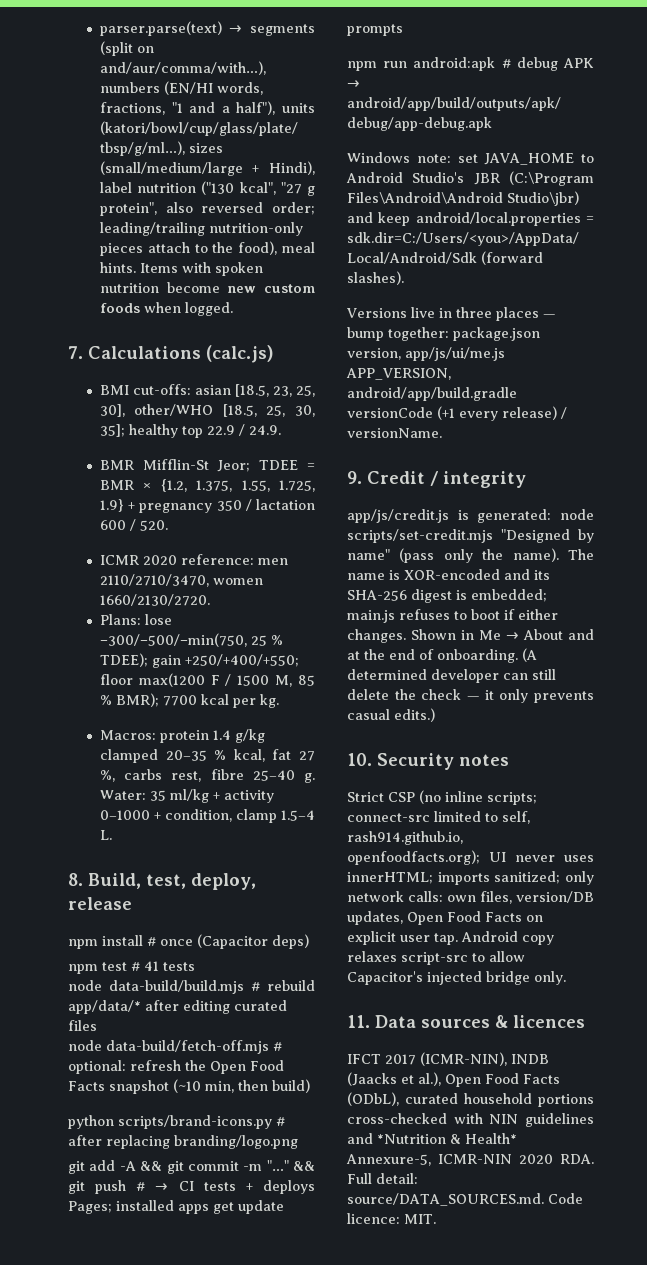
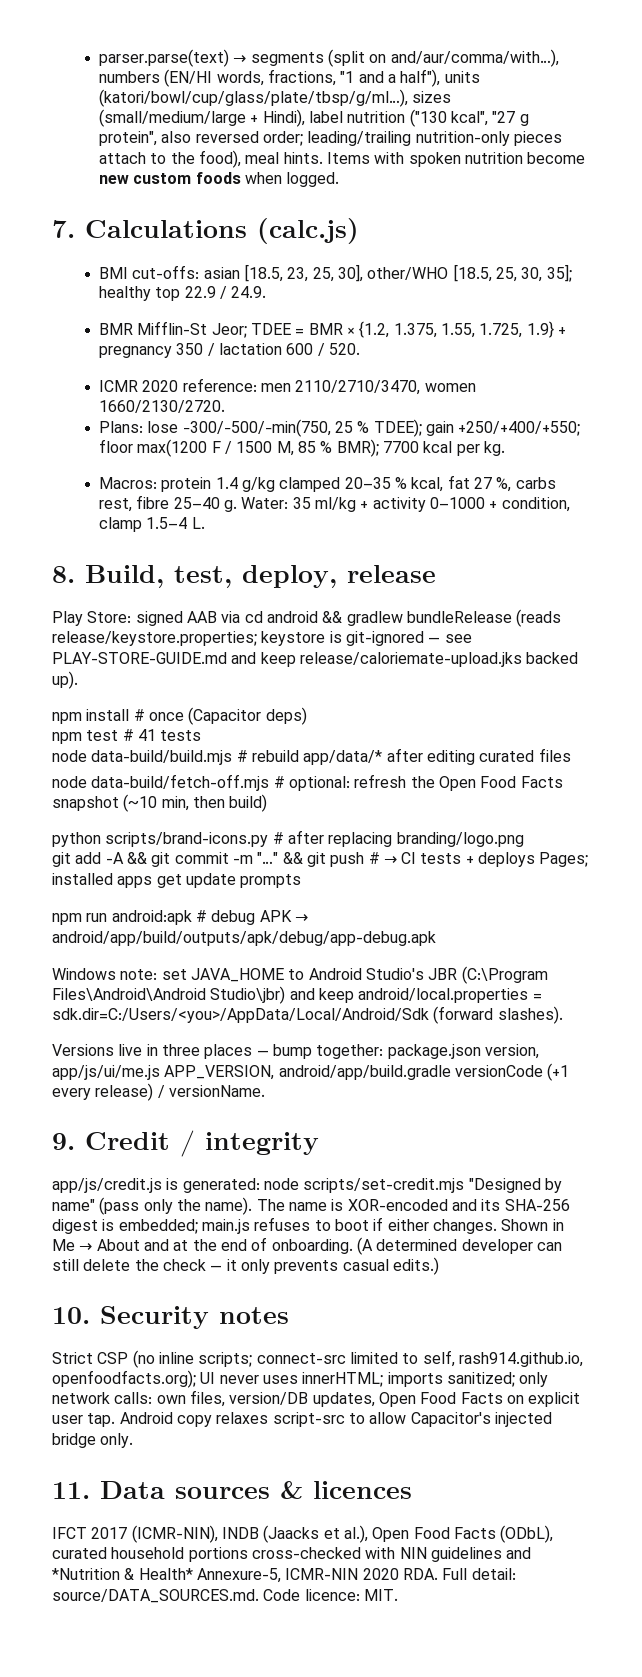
+ Play Store: signed AAB via cd android && gradlew bundleRelease (reads release/keystore.properties; keystore is git-ignored — see PLAY-STORE-GUIDE.md and keep release/caloriemate-upload.jks backed up).

